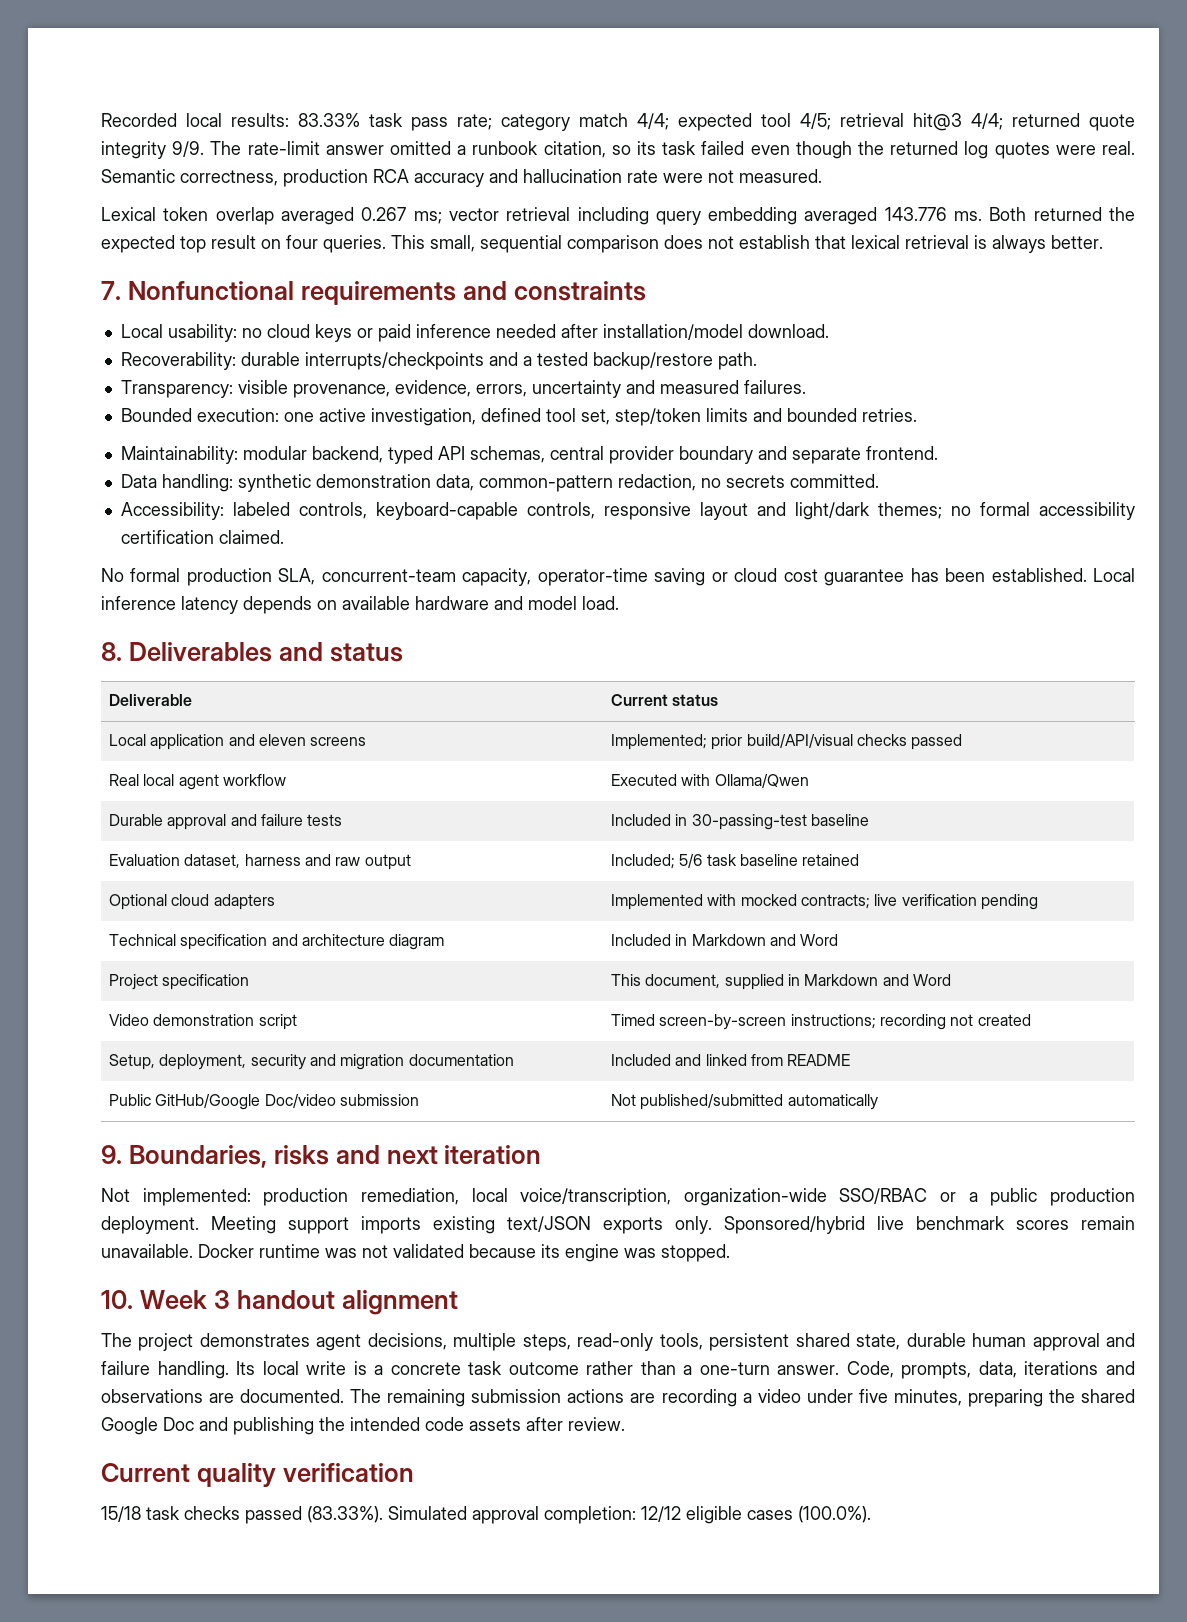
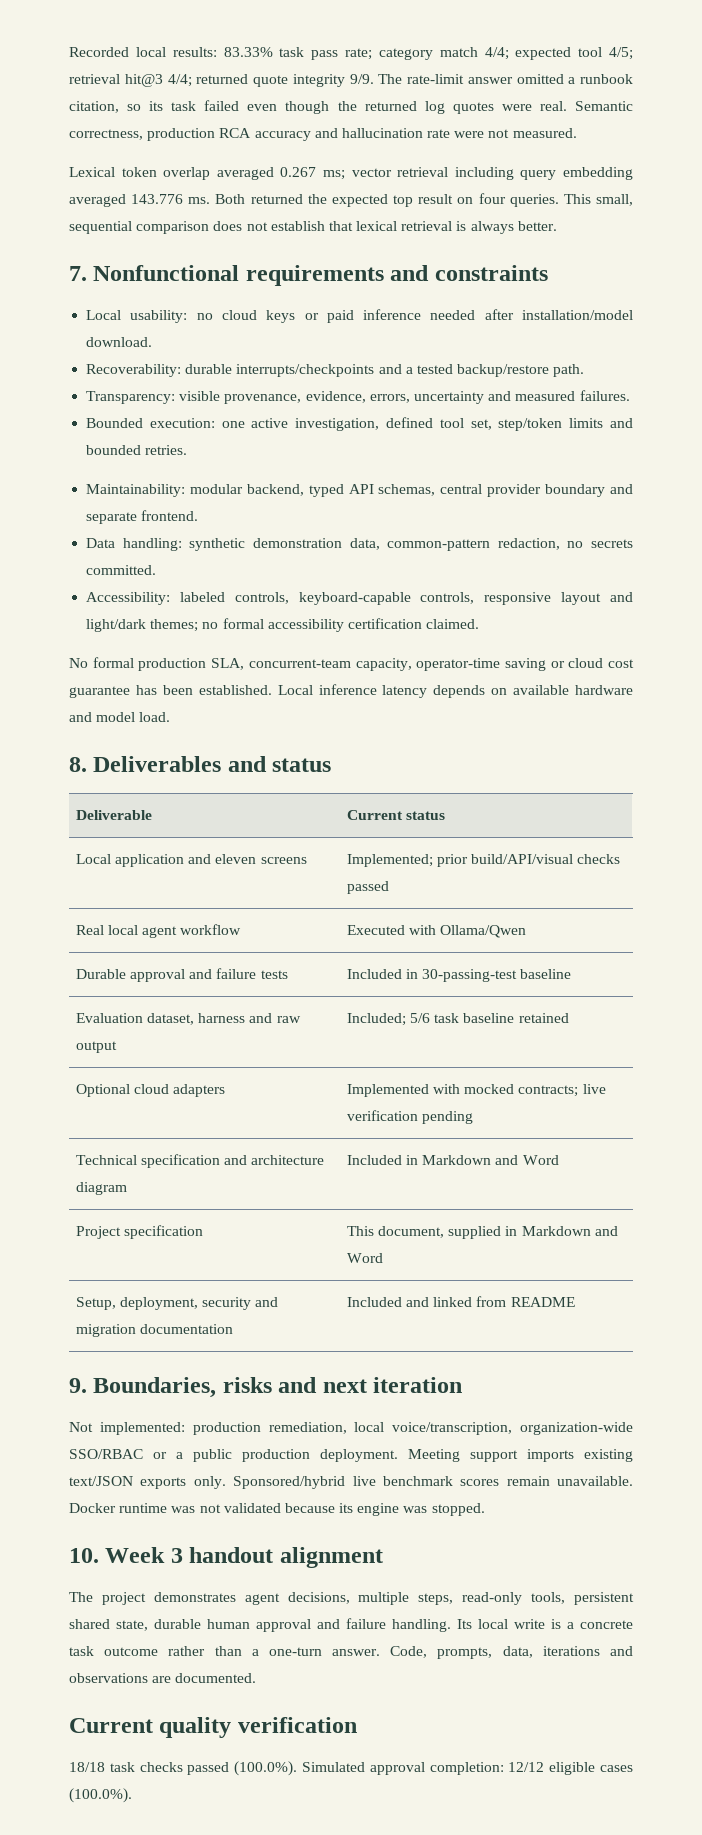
- Video demonstration script | Timed screen-by-screen instructions; recording not created
- Public GitHub/Google Doc/video submission | Not published/submitted automatically
- The remaining submission actions are recording a video under five minutes, preparing the shared Google Doc and publishing the intended code assets after review.
- 15/18 task checks passed (83.33%). Simulated approval completion: 12/12 eligible cases (100.0%).
+ 18/18 task checks passed (100.0%). Simulated approval completion: 12/12 eligible cases (100.0%).

